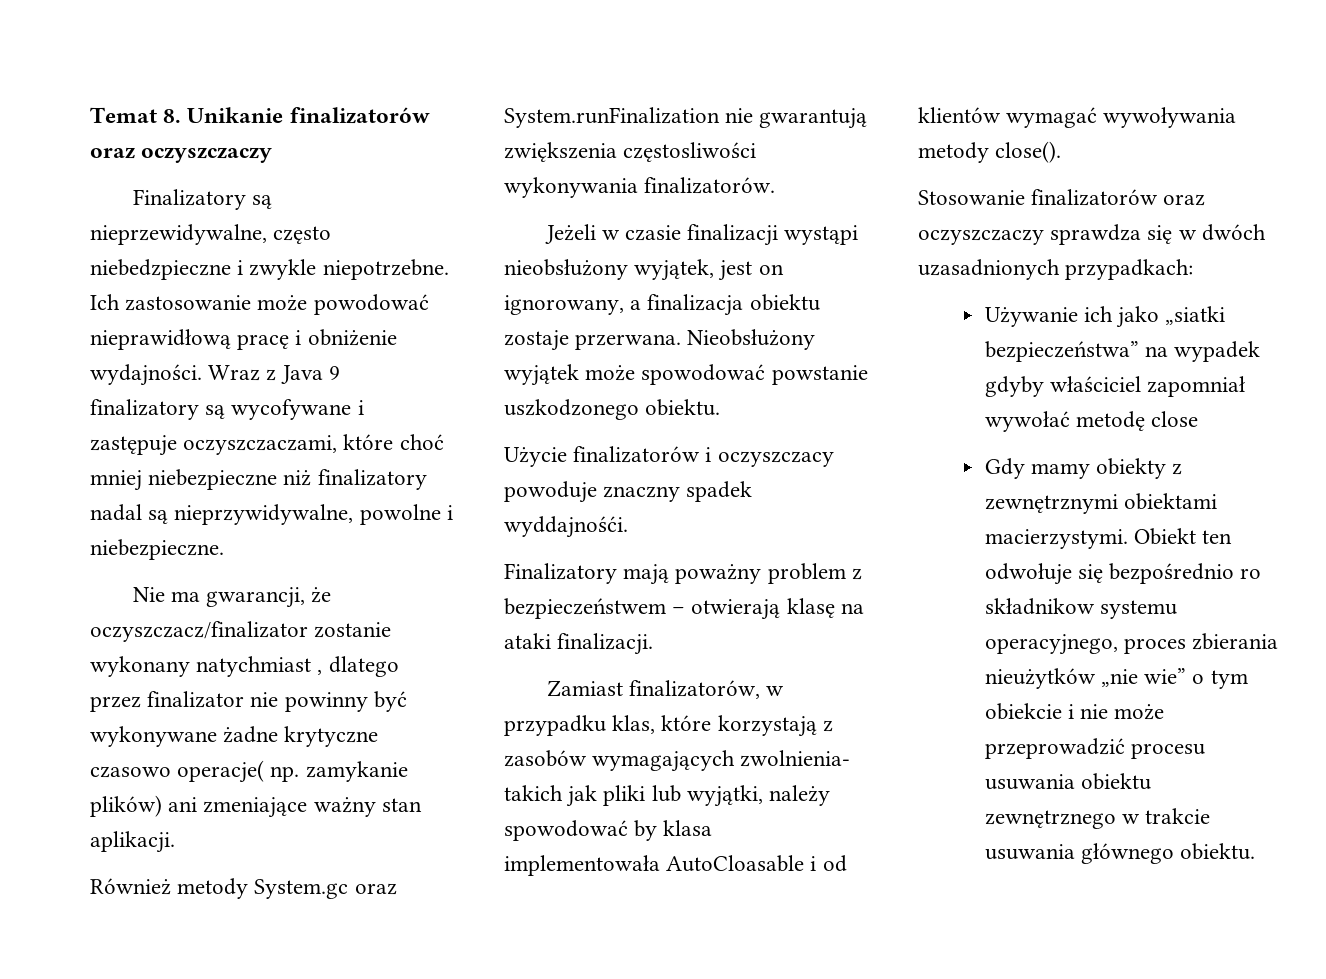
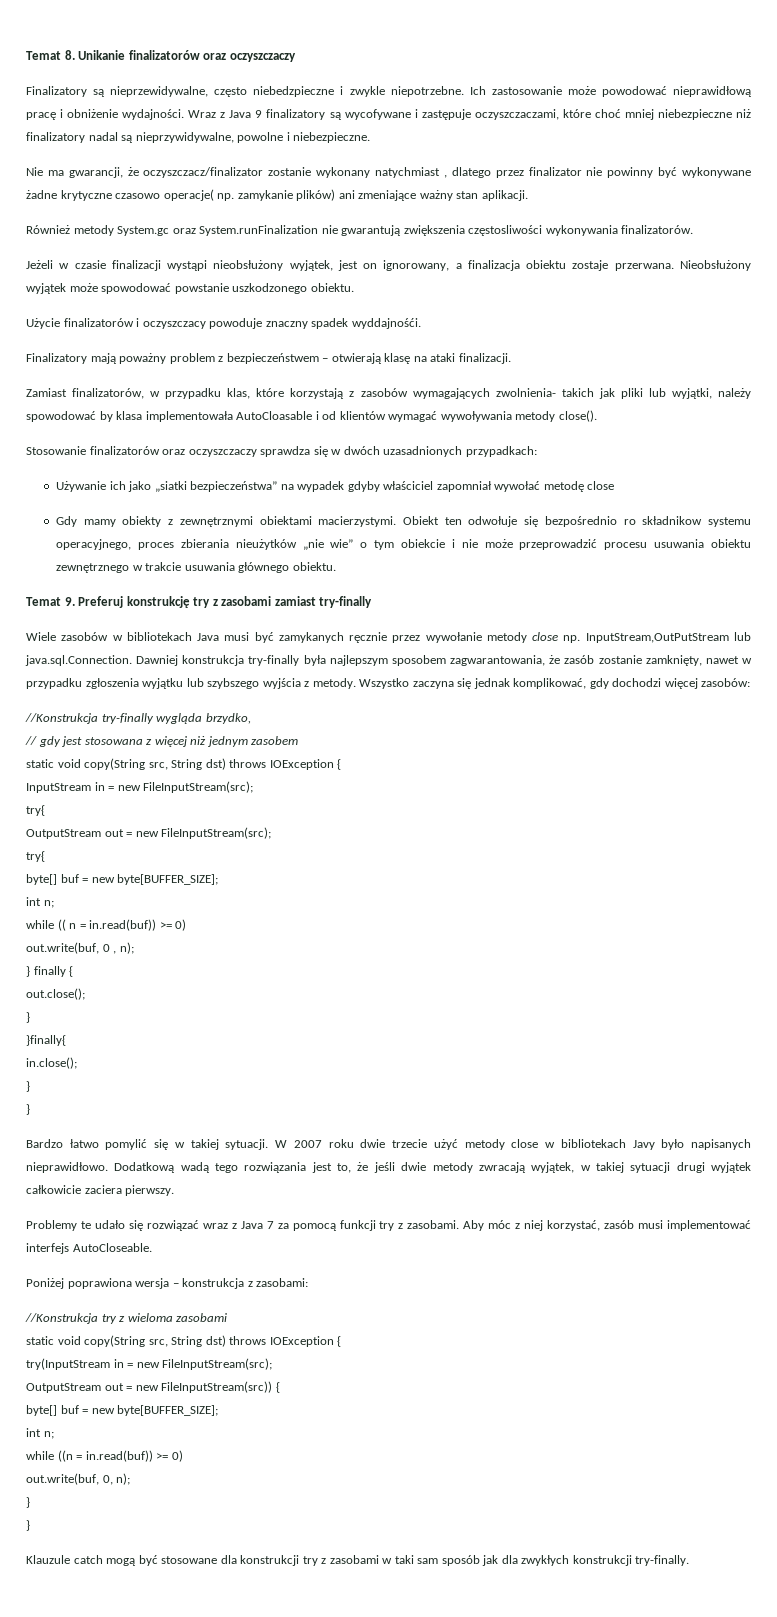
+ Temat 9. Preferuj konstrukcję try z zasobami zamiast try-finally
+ Wiele zasobów w bibliotekach Java musi być zamykanych ręcznie przez wywołanie metody close np. InputStream,OutPutStream lub java.sql.Connection. Dawniej konstrukcja try-finally była najlepszym sposobem zagwarantowania, że zasób zostanie zamknięty, nawet w przypadku zgłoszenia wyjątku lub szybszego wyjścia z metody. Wszystko zaczyna się jednak komplikować, gdy dochodzi więcej zasobów:
+ //Konstrukcja try-finally wygląda brzydko,
+ // gdy jest stosowana z więcej niż jednym zasobem
+ static void copy(String src, String dst) throws IOException {
+ InputStream in = new FileInputStream(src);
+ try{
+ OutputStream out = new FileInputStream(src);
+ try{
+ byte[] buf = new byte[BUFFER_SIZE];
+ int n;
+ while (( n = in.read(buf)) >= 0)
+ out.write(buf, 0 , n);
+ } finally {
+ out.close();
+ }
+ }finally{
+ in.close();
+ }
+ }
+ Bardzo łatwo pomylić się w takiej sytuacji. W 2007 roku dwie trzecie użyć metody close w bibliotekach Javy było napisanych nieprawidłowo. Dodatkową wadą tego rozwiązania jest to, że jeśli dwie metody zwracają wyjątek, w takiej sytuacji drugi wyjątek całkowicie zaciera pierwszy.
+ Problemy te udało się rozwiązać wraz z Java 7 za pomocą funkcji try z zasobami. Aby móc z niej korzystać, zasób musi implementować interfejs AutoCloseable.
+ Poniżej poprawiona wersja – konstrukcja z zasobami:
+ //Konstrukcja try z wieloma zasobami
+ static void copy(String src, String dst) throws IOException {
+ try(InputStream in = new FileInputStream(src);
+ OutputStream out = new FileInputStream(src)) {
+ byte[] buf = new byte[BUFFER_SIZE];
+ int n;
+ while ((n = in.read(buf)) >= 0)
+ out.write(buf, 0, n);
+ }
+ }
+ Klauzule catch mogą być stosowane dla konstrukcji try z zasobami w taki sam sposób jak dla zwykłych konstrukcji try-finally.

